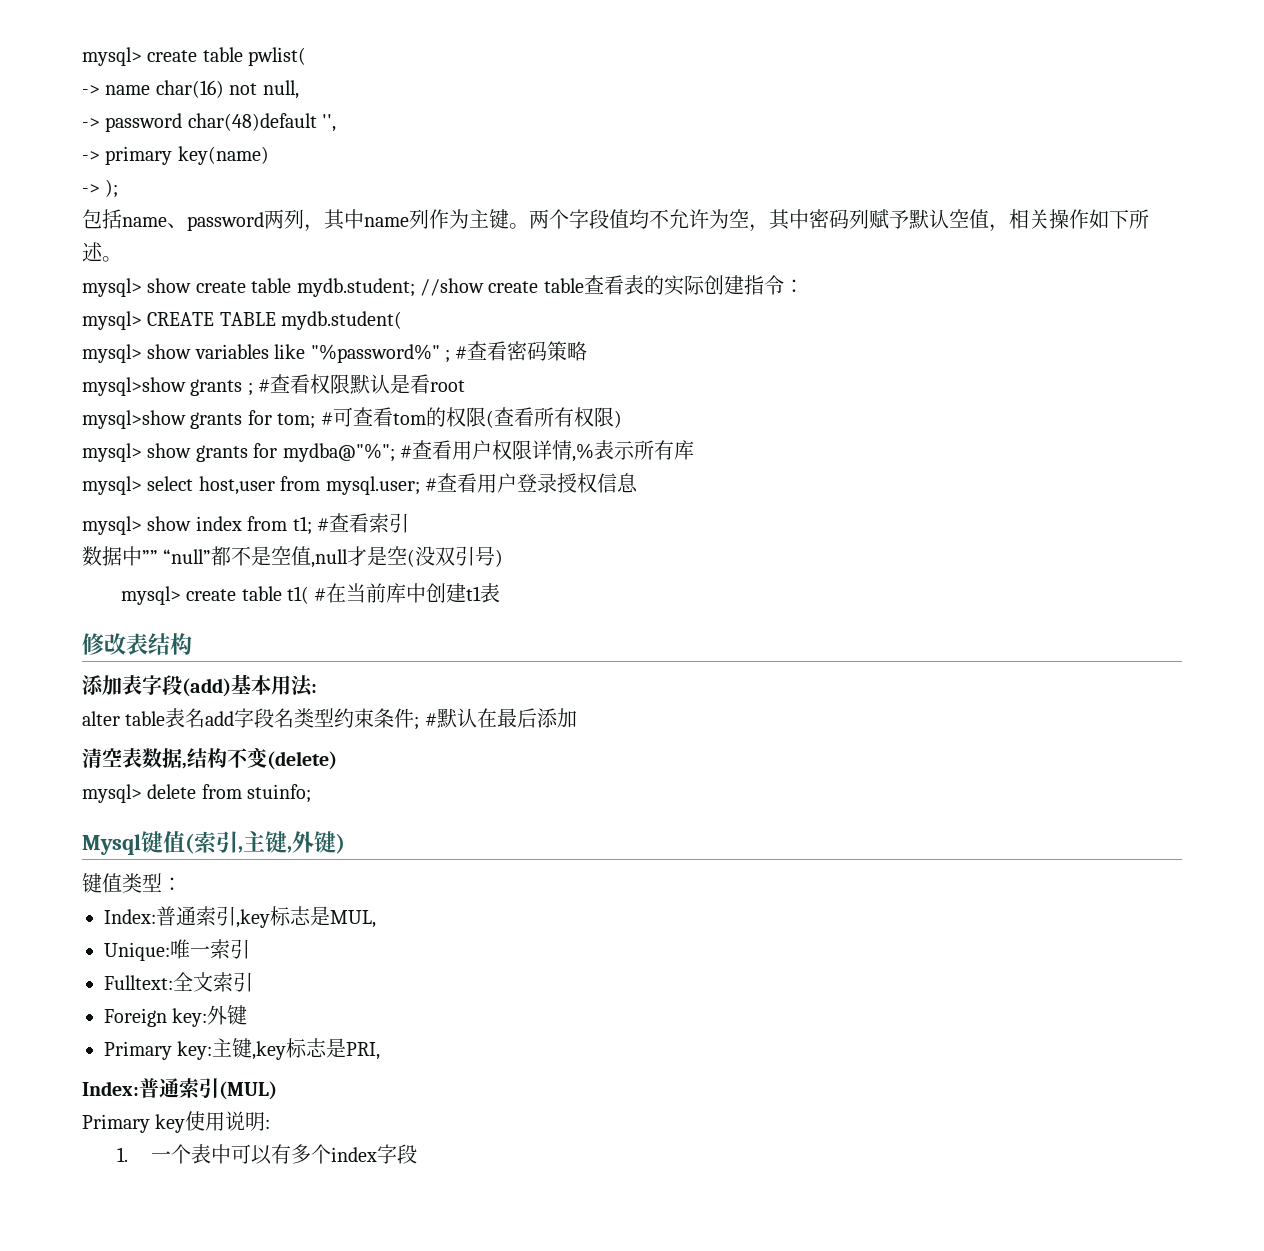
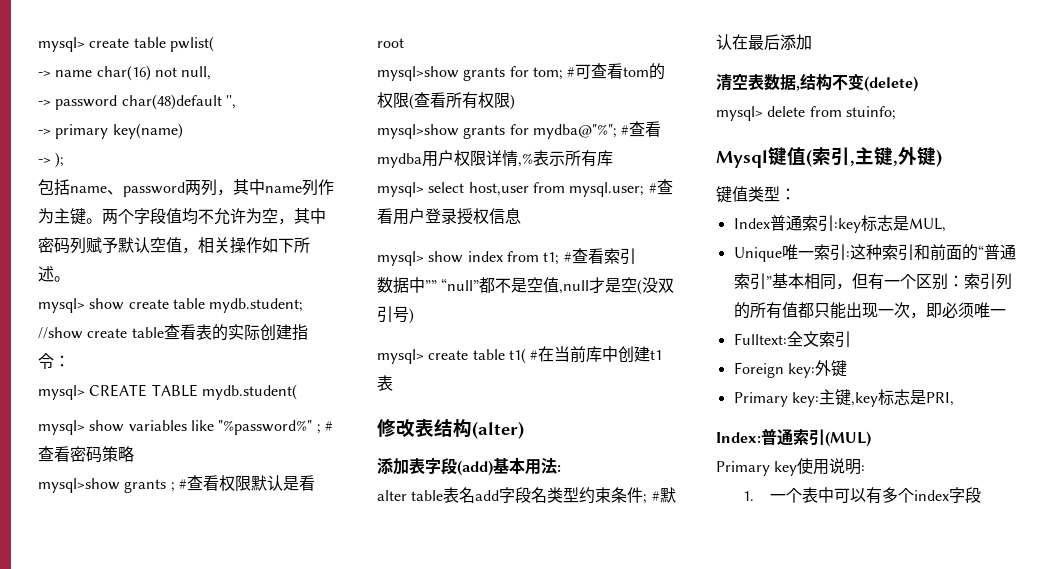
- mysql> show grants for mydba@"%"; #查看用户权限详情,%表示所有库
+ mysql>show grants for mydba@"%"; #查看mydba用户权限详情,%表示所有库
- 修改表结构
+ 修改表结构(alter)
- Index:普通索引,key标志是MUL,
+ Index普通索引:key标志是MUL,
- Unique:唯一索引
+ Unique唯一索引:这种索引和前面的“普通索引”基本相同，但有一个区别：索引列的所有值都只能出现一次，即必须唯一

